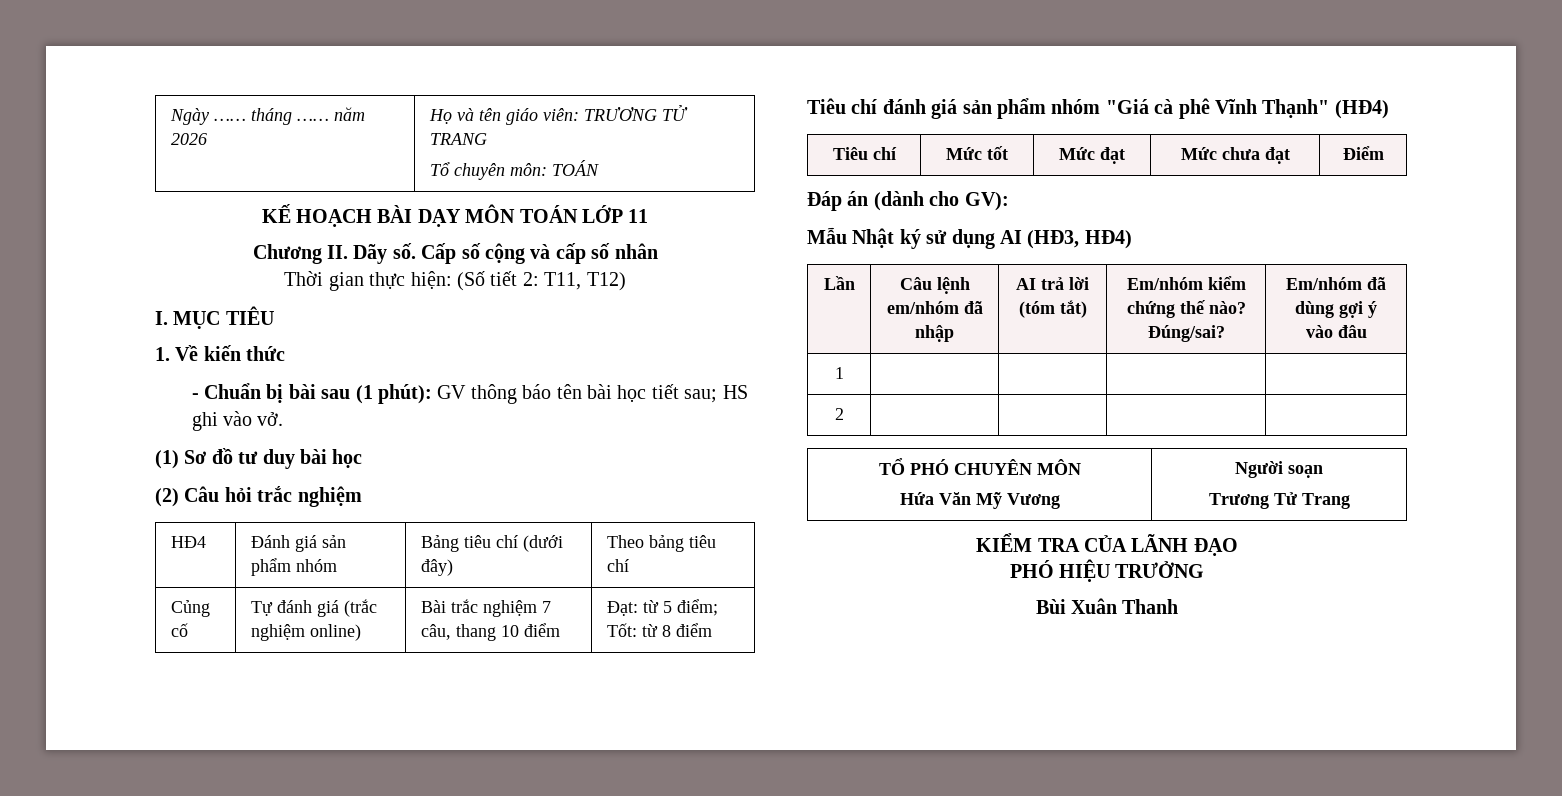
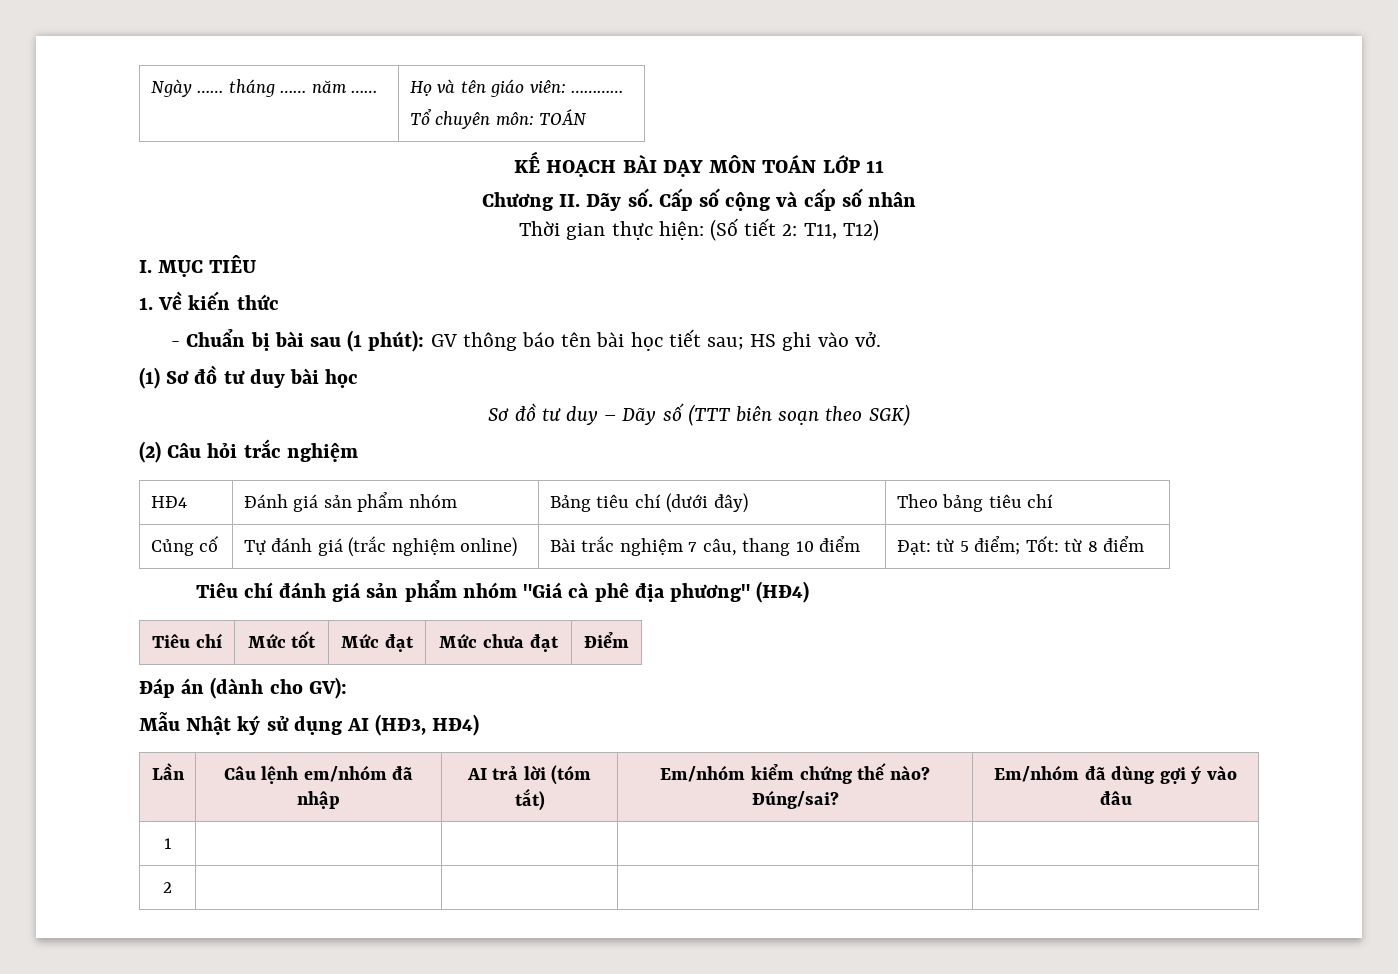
- Ngày …… tháng …… năm 2026 | Họ và tên giáo viên: TRƯƠNG TỬ TRANG
+ Ngày …… tháng …… năm …… | Họ và tên giáo viên: …………
+ Sơ đồ tư duy – Dãy số (TTT biên soạn theo SGK)
- Tiêu chí đánh giá sản phẩm nhóm "Giá cà phê Vĩnh Thạnh" (HĐ4)
+ Tiêu chí đánh giá sản phẩm nhóm "Giá cà phê địa phương" (HĐ4)
- TỔ PHÓ CHUYÊN MÔN
- Hứa Văn Mỹ Vương | Người soạn
- Trương Tử Trang
- KIỂM TRA CỦA LÃNH ĐẠO
- PHÓ HIỆU TRƯỞNG
- Bùi Xuân Thanh

